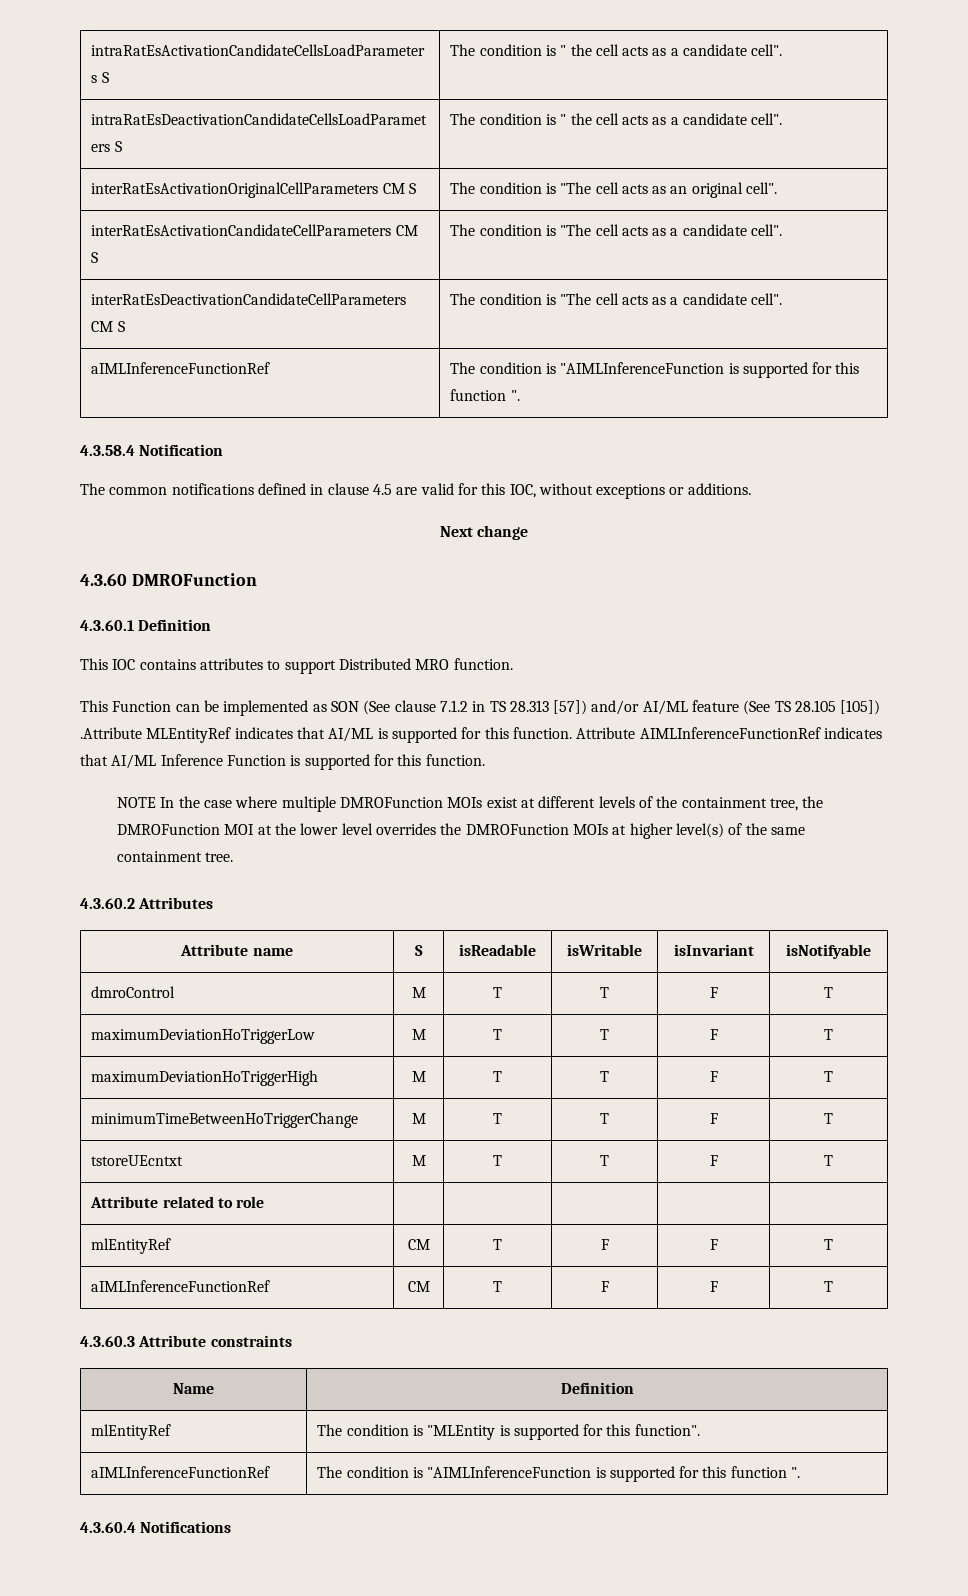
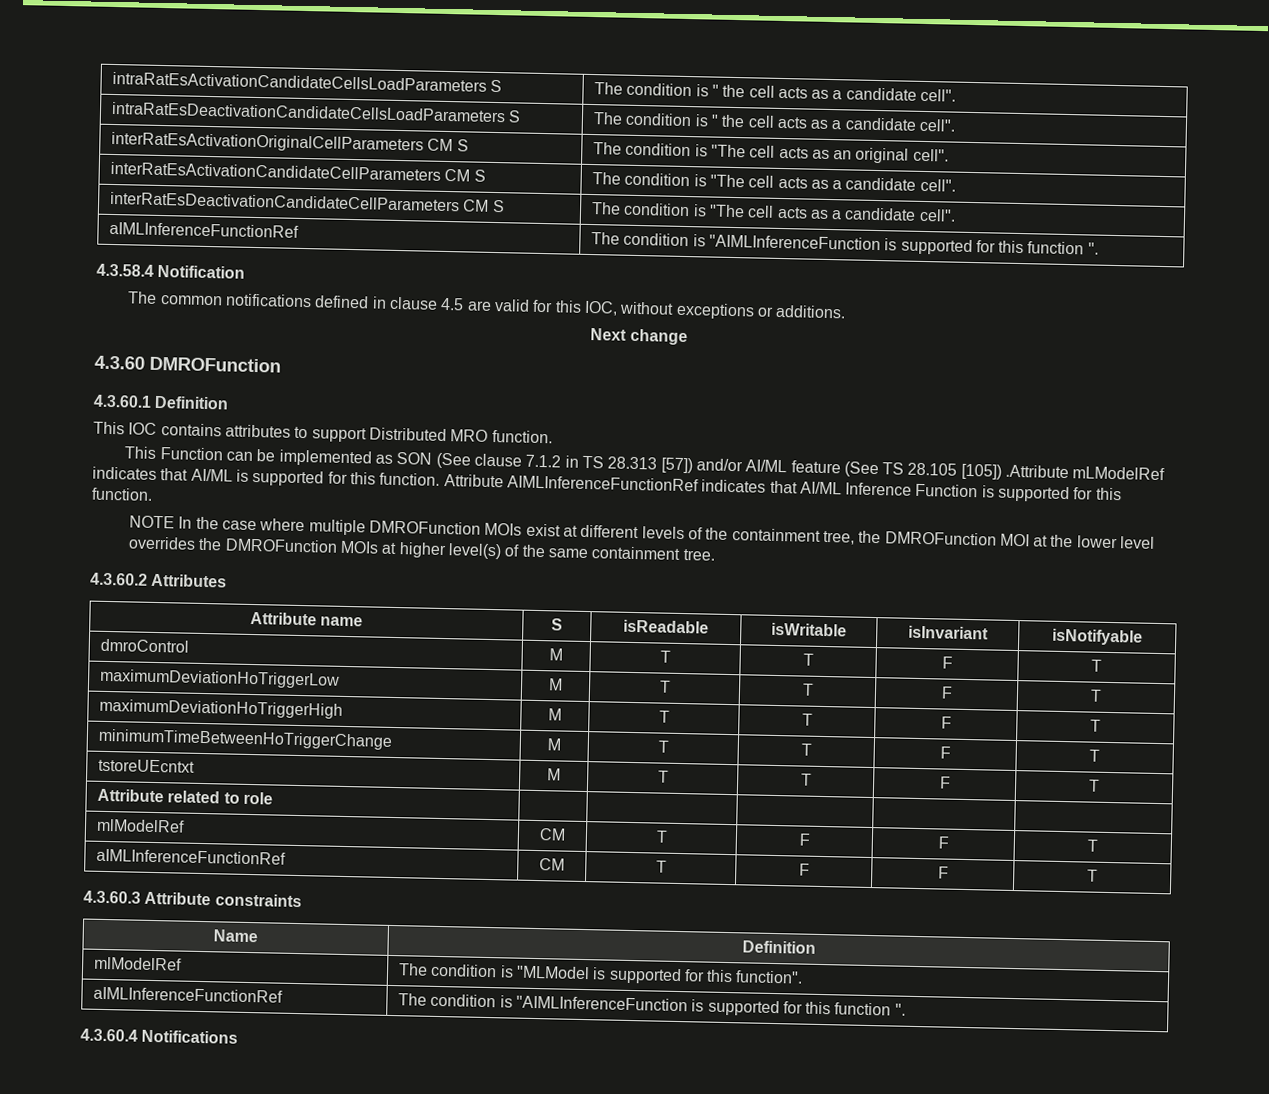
- This Function can be implemented as SON (See clause 7.1.2 in TS 28.313 [57]) and/or AI/ML feature (See TS 28.105 [105]) .Attribute MLEntityRef indicates that AI/ML is supported for this function.
+ This Function can be implemented as SON (See clause 7.1.2 in TS 28.313 [57]) and/or AI/ML feature (See TS 28.105 [105]) .Attribute mLModelRef indicates that AI/ML is supported for this function.
- mlEntityRef | CM | T | F | F | T
+ mlModelRef | CM | T | F | F | T
- mlEntityRef | The condition is "MLEntity is supported for this function".
+ mlModelRef | The condition is "MLModel is supported for this function".

